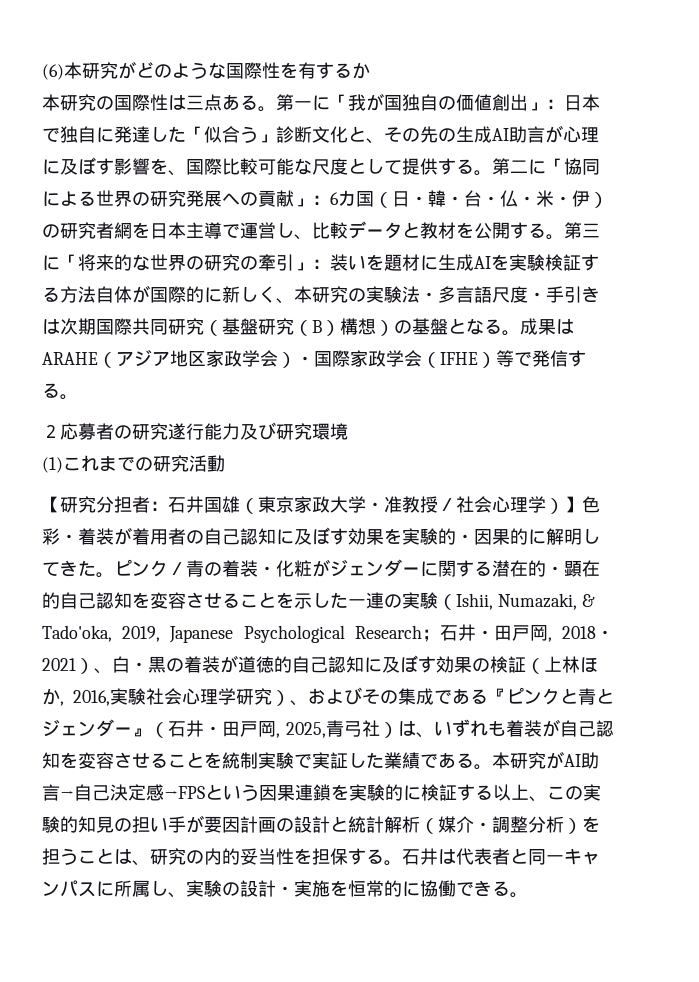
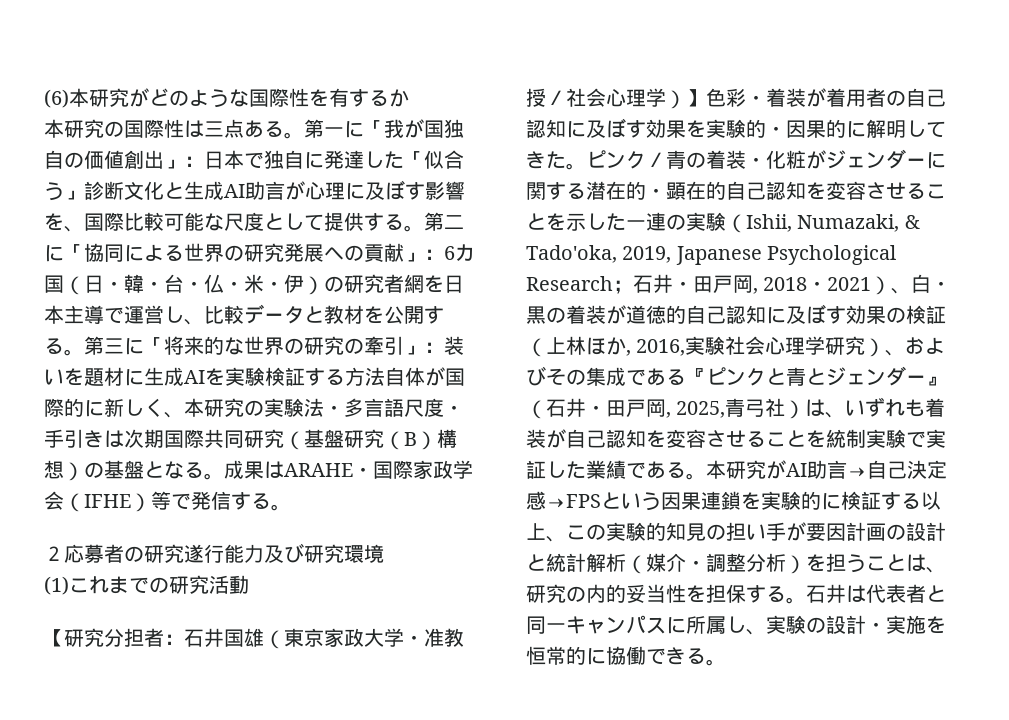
- 第一に「我が国独自の価値創出」：日本で独自に発達した「似合う」診断文化と、その先の生成AI助言が心理に及ぼす影響を、国際比較可能な尺度として提供する。
+ 第一に「我が国独自の価値創出」：日本で独自に発達した「似合う」診断文化と生成AI助言が心理に及ぼす影響を、国際比較可能な尺度として提供する。
- 成果はARAHE（アジア地区家政学会）・国際家政学会（IFHE）等で発信する。
+ 成果はARAHE・国際家政学会（IFHE）等で発信する。

